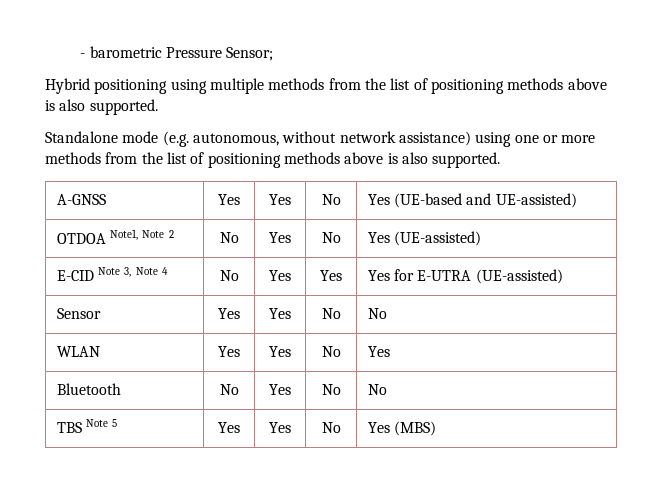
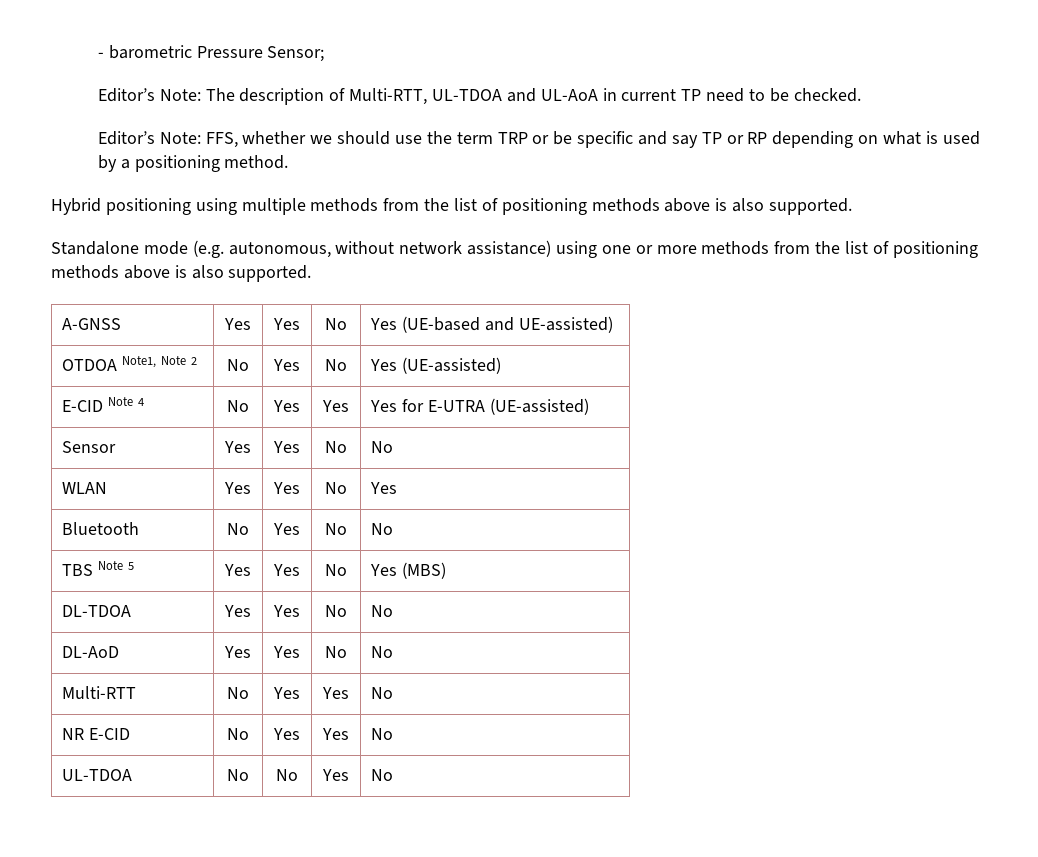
+ Editor’s Note: The description of Multi-RTT, UL-TDOA and UL-AoA in current TP need to be checked.
+ Editor’s Note: FFS, whether we should use the term TRP or be specific and say TP or RP depending on what is used by a positioning method.
- E-CID Note 3, Note 4 | No | Yes | Yes | Yes for E-UTRA (UE-assisted)
+ E-CID Note 4 | No | Yes | Yes | Yes for E-UTRA (UE-assisted)
+ DL-TDOA | Yes | Yes | No | No
+ DL-AoD | Yes | Yes | No | No
+ Multi-RTT | No | Yes | Yes | No
+ NR E-CID | No | Yes | Yes | No
+ UL-TDOA | No | No | Yes | No

